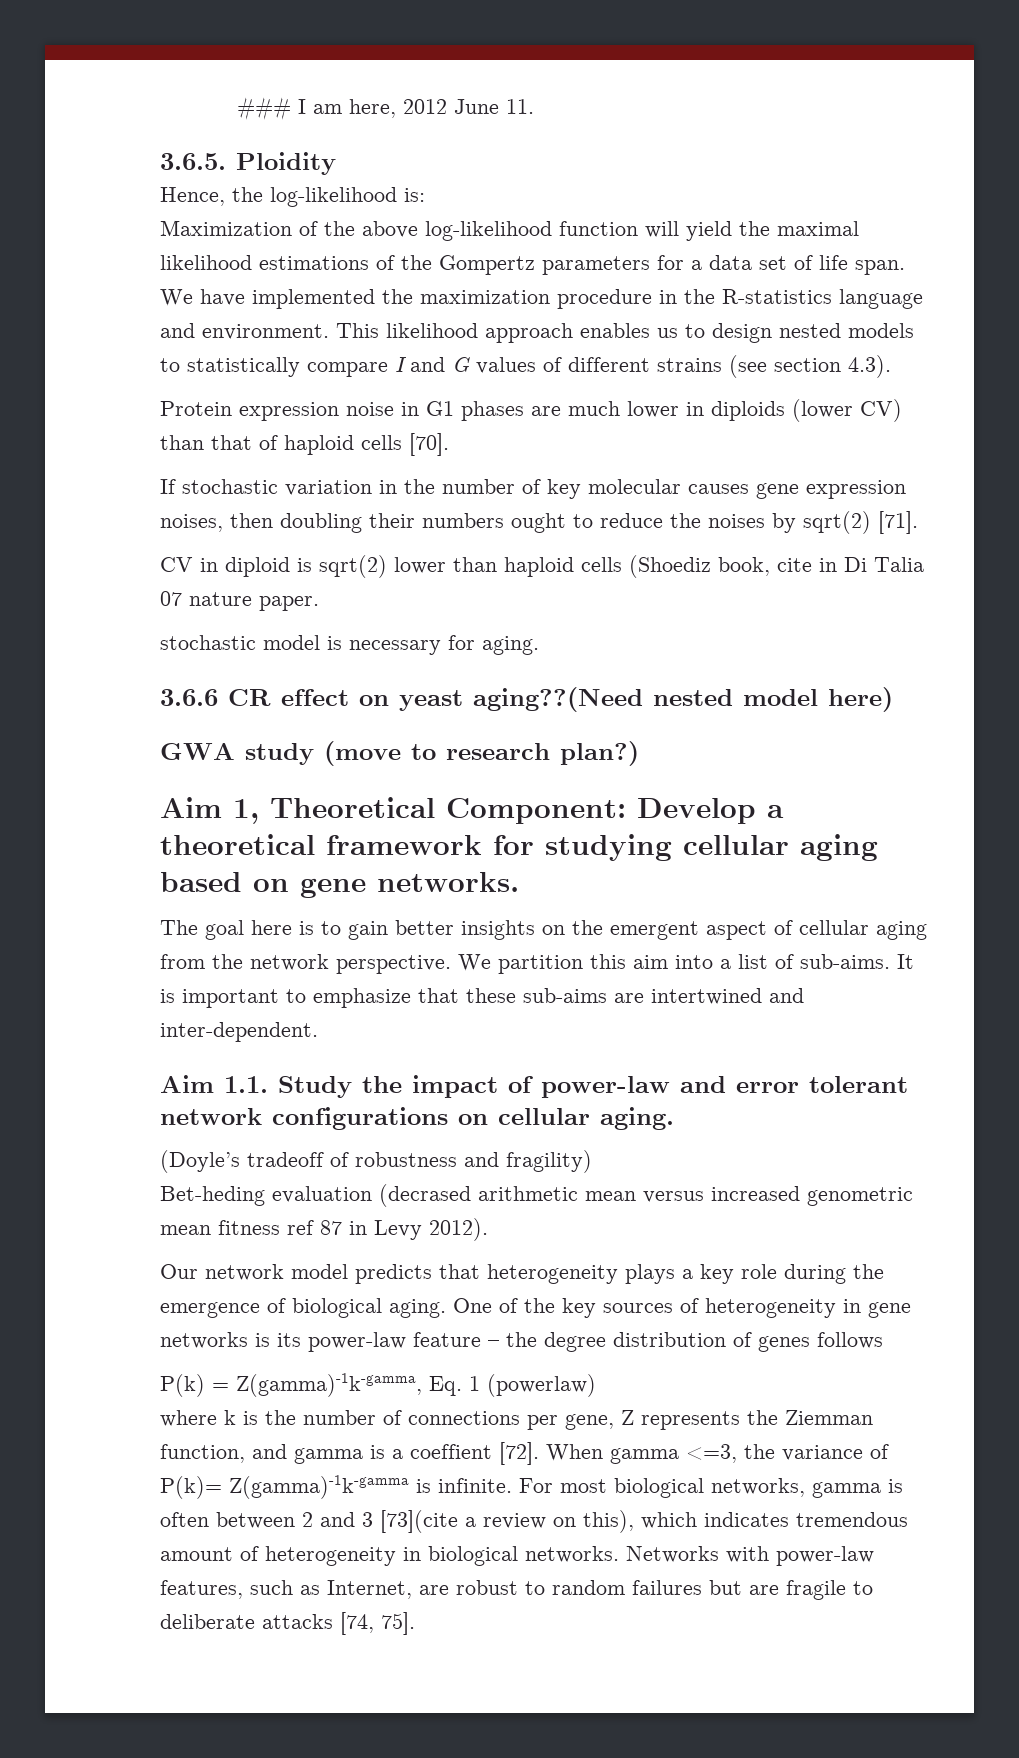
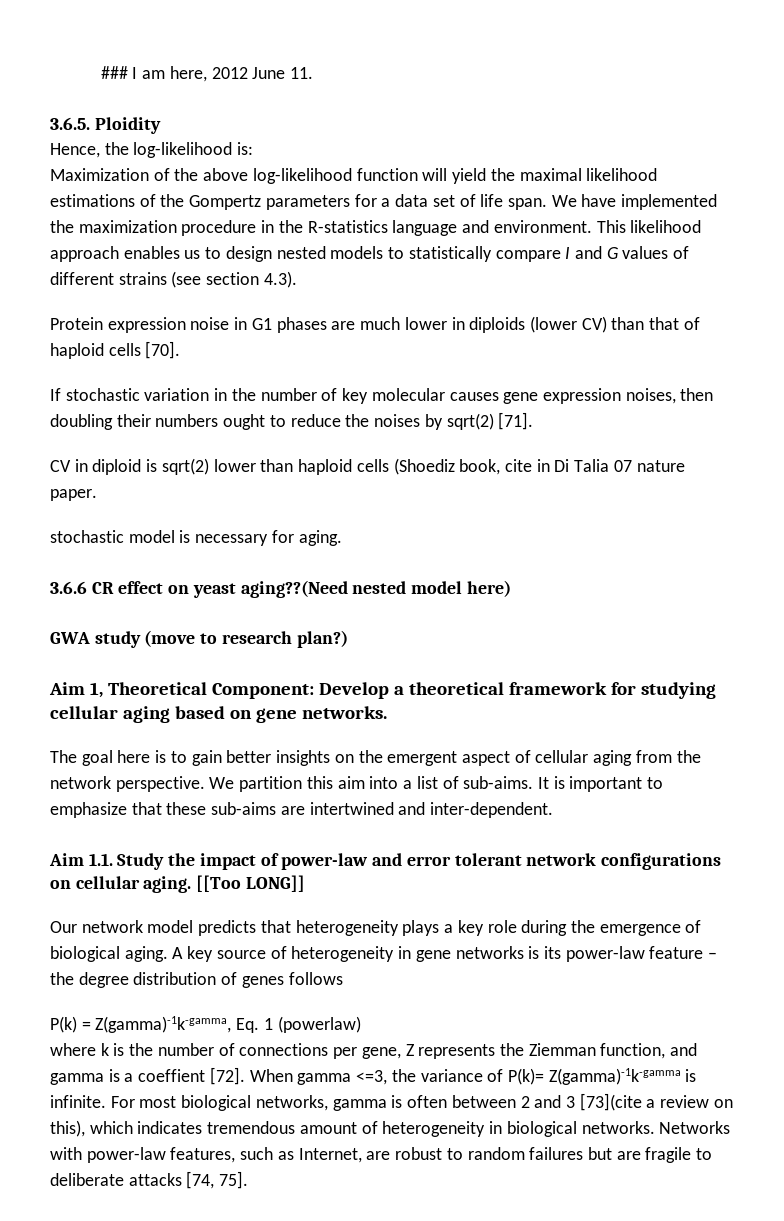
- Aim 1.1. Study the impact of power-law and error tolerant network configurations on cellular aging.
- (Doyle’s tradeoff of robustness and fragility)
- Bet-heding evaluation (decrased arithmetic mean versus increased genometric mean fitness ref 87 in Levy 2012).
+ Aim 1.1. Study the impact of power-law and error tolerant network configurations on cellular aging. [[Too LONG]]
- One of the key sources of heterogeneity in gene networks is its power-law feature – the degree distribution of genes follows
+ A key source of heterogeneity in gene networks is its power-law feature – the degree distribution of genes follows

